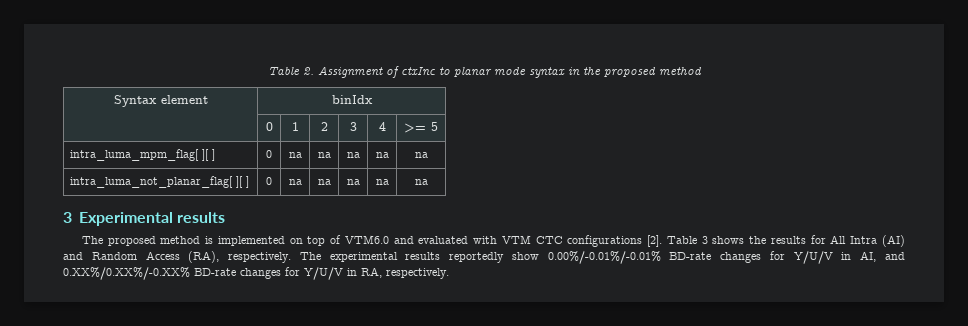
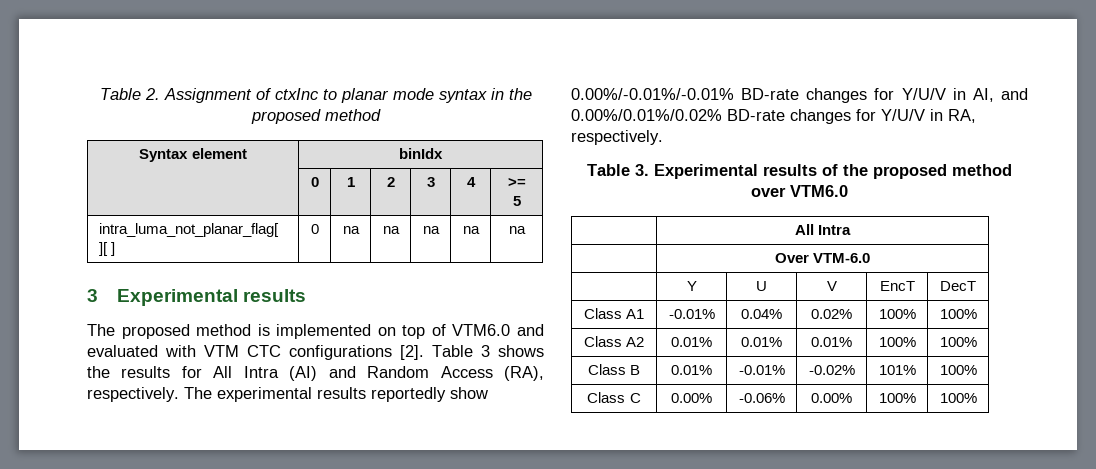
- intra_luma_mpm_flag[ ][ ] | 0 | na | na | na | na | na
- The experimental results reportedly show 0.00%/-0.01%/-0.01% BD-rate changes for Y/U/V in AI, and 0.XX%/0.XX%/-0.XX% BD-rate changes for Y/U/V in RA, respectively.
+ The experimental results reportedly show 0.00%/-0.01%/-0.01% BD-rate changes for Y/U/V in AI, and 0.00%/0.01%/0.02% BD-rate changes for Y/U/V in RA, respectively.
+ Table 3. Experimental results of the proposed method over VTM6.0
+ | All Intra
+ | Over VTM-6.0
+ | Y | U | V | EncT | DecT
+ Class A1 | -0.01% | 0.04% | 0.02% | 100% | 100%
+ Class A2 | 0.01% | 0.01% | 0.01% | 100% | 100%
+ Class B | 0.01% | -0.01% | -0.02% | 101% | 100%
+ Class C | 0.00% | -0.06% | 0.00% | 100% | 100%

